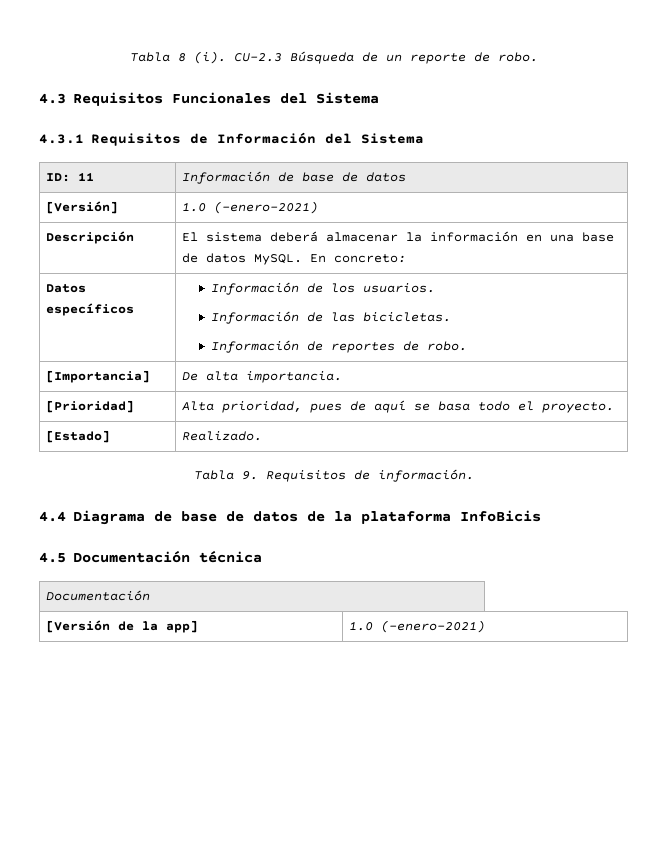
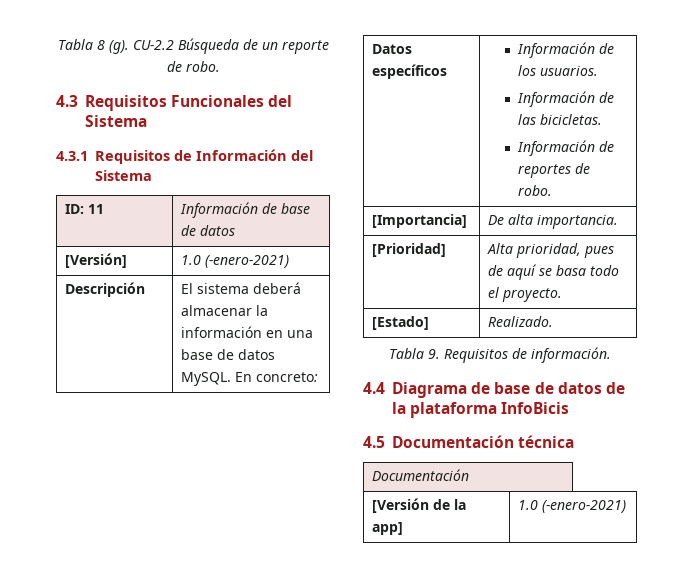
- Tabla 8 (i). CU-2.3 Búsqueda de un reporte de robo.
+ Tabla 8 (g). CU-2.2 Búsqueda de un reporte de robo.

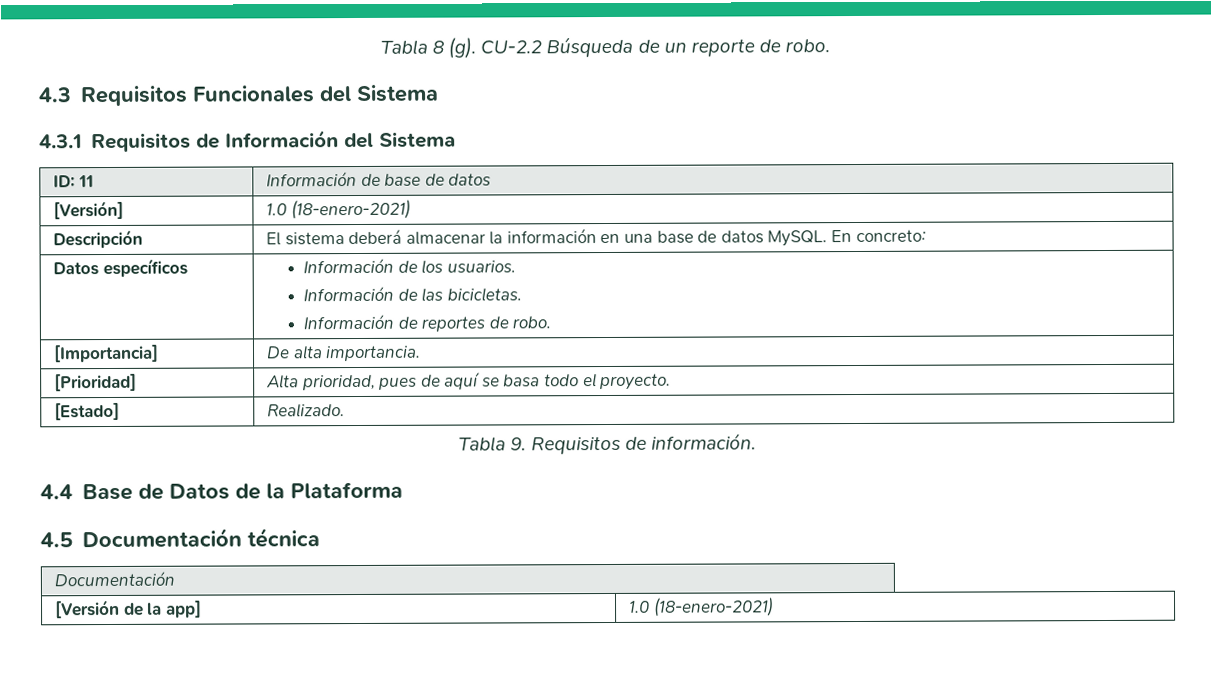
- [Versión] | 1.0 (-enero-2021)
+ [Versión] | 1.0 (18-enero-2021)
- 4.4 Diagrama de base de datos de la plataforma InfoBicis
+ 4.4 Base de Datos de la Plataforma
- [Versión de la app] | 1.0 (-enero-2021)
+ [Versión de la app] | 1.0 (18-enero-2021)

